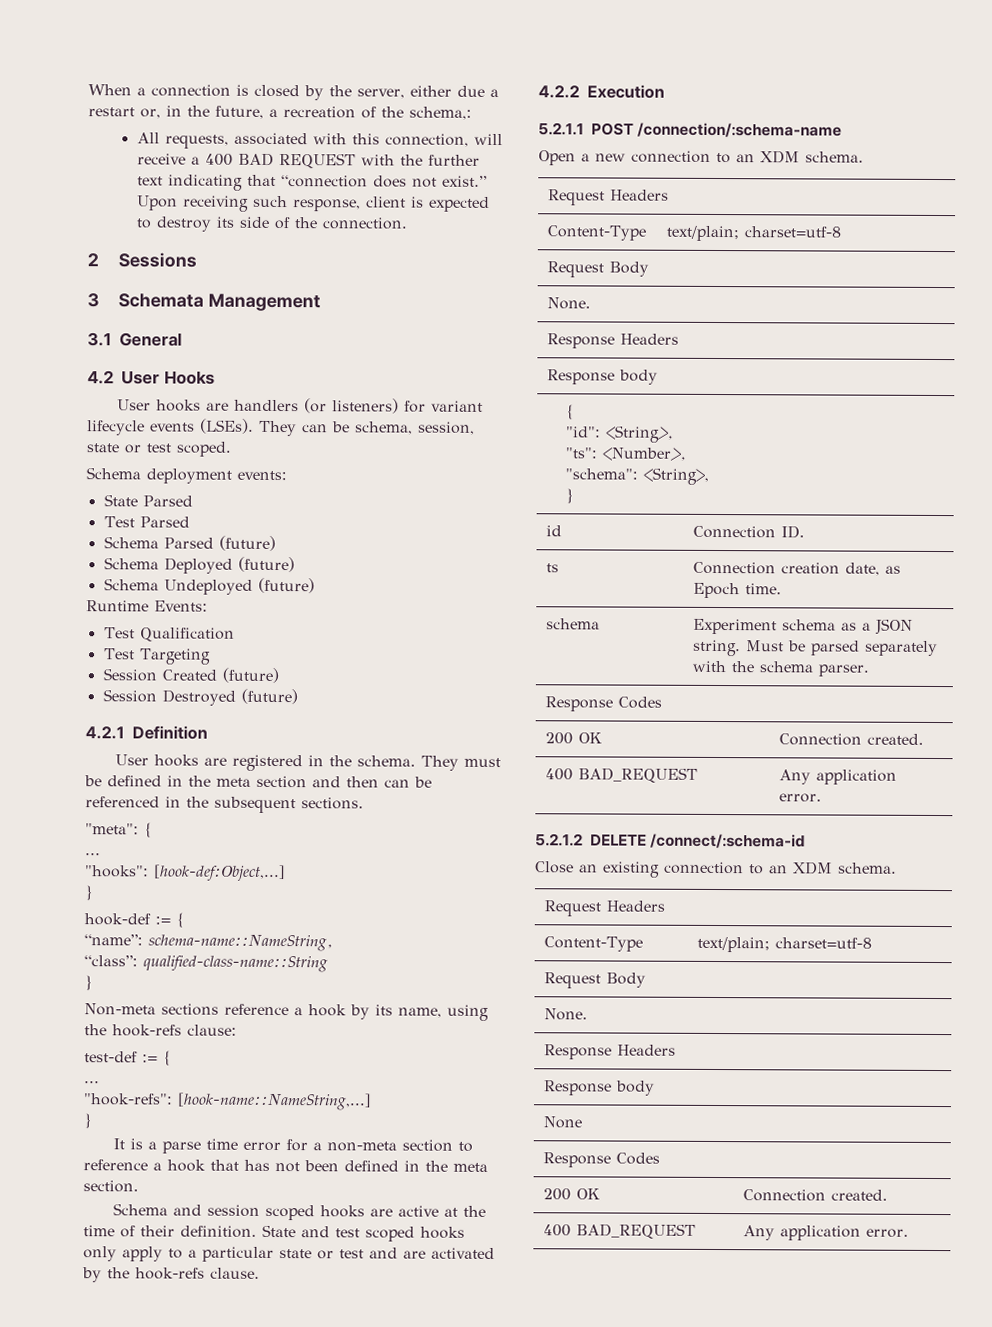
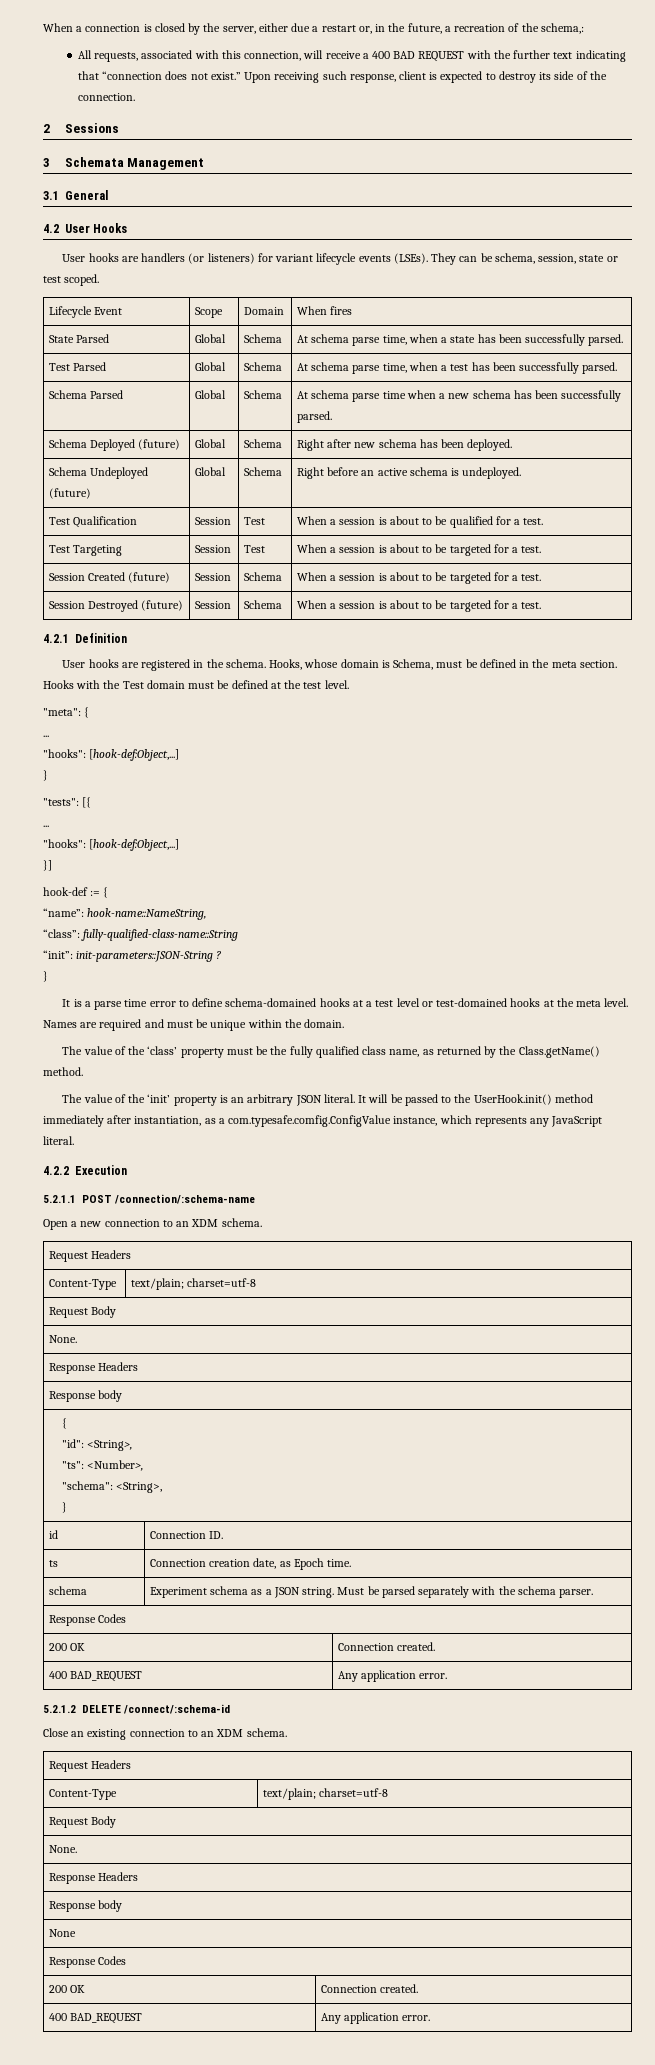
- Schema deployment events:
- State Parsed
- Test Parsed
- Schema Parsed (future)
- Schema Deployed (future)
- Schema Undeployed (future)
- Runtime Events:
- Test Qualification
- Test Targeting
- Session Created (future)
- Session Destroyed (future)
+ Lifecycle Event | Scope | Domain | When fires
+ State Parsed | Global | Schema | At schema parse time, when a state has been successfully parsed.
+ Test Parsed | Global | Schema | At schema parse time, when a test has been successfully parsed.
+ Schema Parsed | Global | Schema | At schema parse time when a new schema has been successfully parsed.
+ Schema Deployed (future) | Global | Schema | Right after new schema has been deployed.
+ Schema Undeployed (future) | Global | Schema | Right before an active schema is undeployed.
+ Test Qualification | Session | Test | When a session is about to be qualified for a test.
+ Test Targeting | Session | Test | When a session is about to be targeted for a test.
+ Session Created (future) | Session | Schema | When a session is about to be targeted for a test.
+ Session Destroyed (future) | Session | Schema | When a session is about to be targeted for a test.
- They must be defined in the meta section and then can be referenced in the subsequent sections.
+ Hooks, whose domain is Schema, must be defined in the meta section. Hooks with the Test domain must be defined at the test level.
+ "tests": [{
+ ...
+ "hooks": [hook-def:Object,...]
+ }]
- “name”: schema-name::NameString,
+ “name”: hook-name::NameString,
- “class”: qualified-class-name::String
- }
- Non-meta sections reference a hook by its name, using the hook-refs clause:
- test-def := {
- ...
- "hook-refs": [hook-name::NameString,...]
+ “class”: fully-qualified-class-name::String
+ “init”: init-parameters::JSON-String ?
- It is a parse time error for a non-meta section to reference a hook that has not been defined in the meta section.
- Schema and session scoped hooks are active at the time of their definition. State and test scoped hooks only apply to a particular state or test and are activated by the hook-refs clause.
+ It is a parse time error to define schema-domained hooks at a test level or test-domained hooks at the meta level. Names are required and must be unique within the domain.
+ The value of the ‘class’ property must be the fully qualified class name, as returned by the Class.getName() method.
+ The value of the ‘init’ property is an arbitrary JSON literal. It will be passed to the UserHook.init() method immediately after instantiation, as a com.typesafe.comfig.ConfigValue instance, which represents any JavaScript literal.

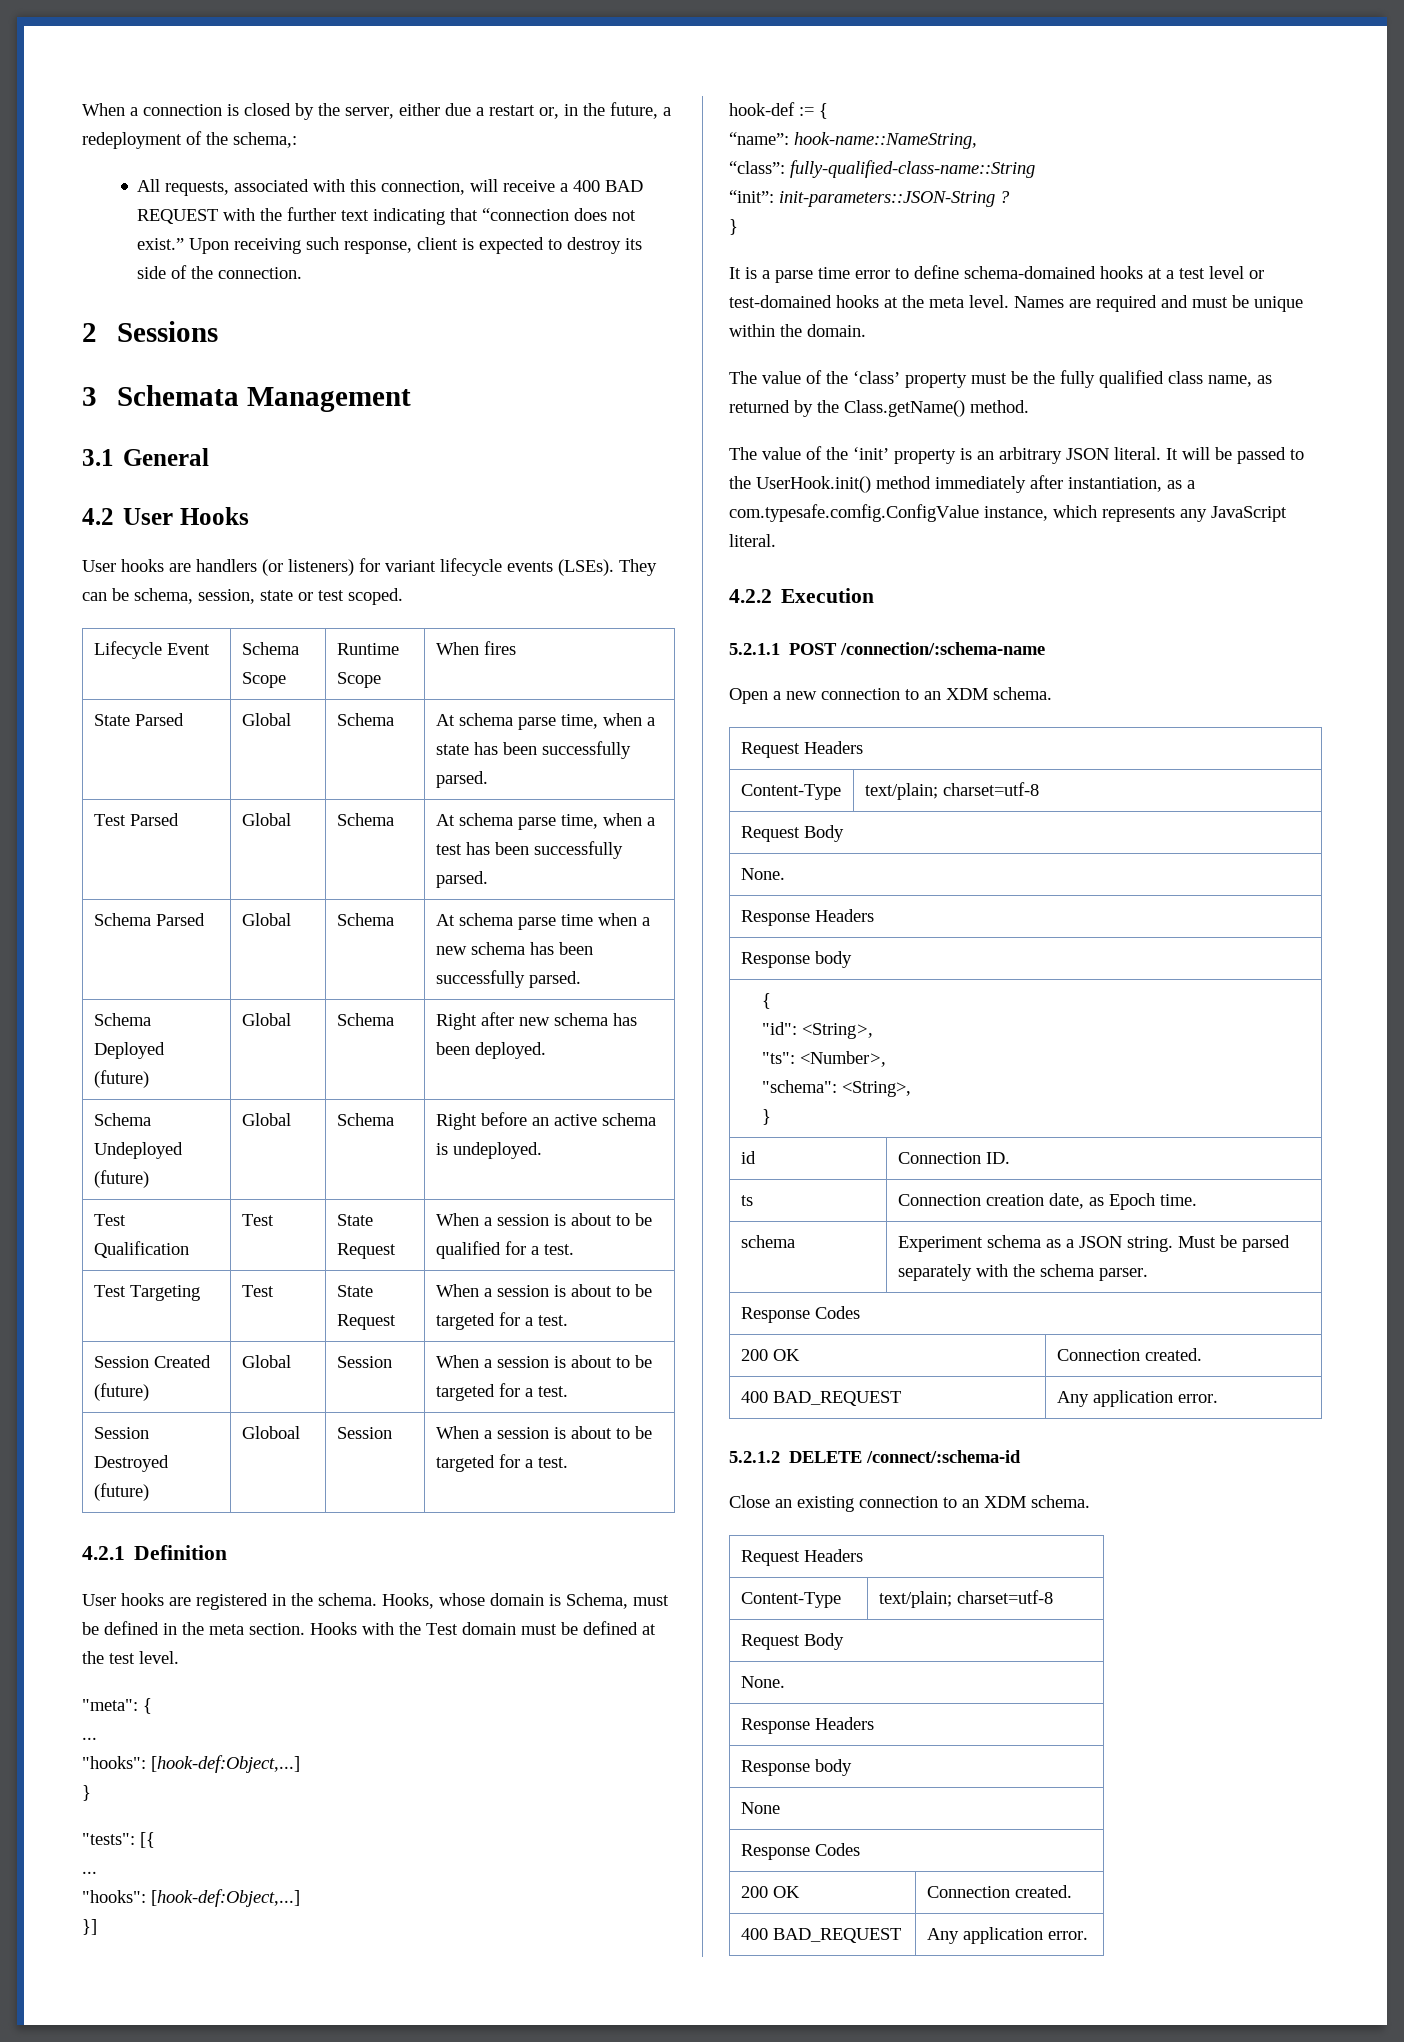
- When a connection is closed by the server, either due a restart or, in the future, a recreation of the schema,:
+ When a connection is closed by the server, either due a restart or, in the future, a redeployment of the schema,:
- Lifecycle Event | Scope | Domain | When fires
+ Lifecycle Event | Schema Scope | Runtime Scope | When fires
- Test Qualification | Session | Test | When a session is about to be qualified for a test.
+ Test Qualification | Test | State Request | When a session is about to be qualified for a test.
- Test Targeting | Session | Test | When a session is about to be targeted for a test.
+ Test Targeting | Test | State Request | When a session is about to be targeted for a test.
- Session Created (future) | Session | Schema | When a session is about to be targeted for a test.
+ Session Created (future) | Global | Session | When a session is about to be targeted for a test.
- Session Destroyed (future) | Session | Schema | When a session is about to be targeted for a test.
+ Session Destroyed (future) | Globoal | Session | When a session is about to be targeted for a test.

